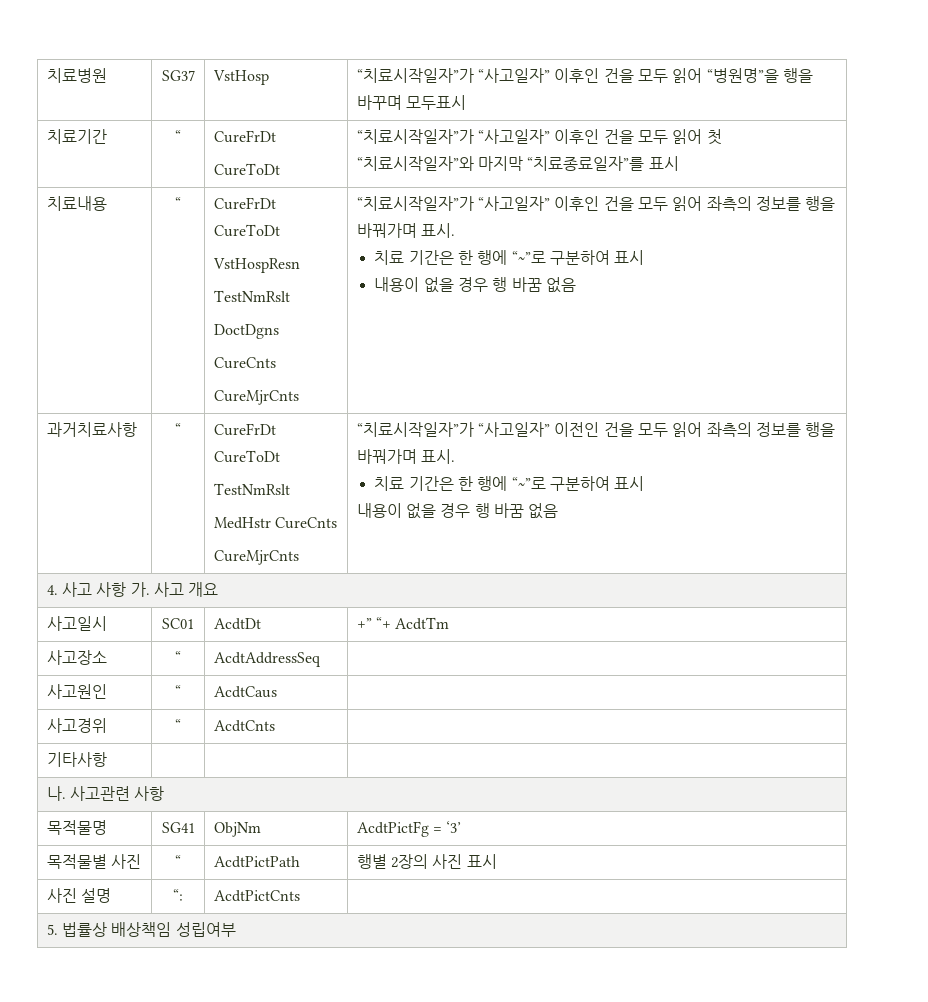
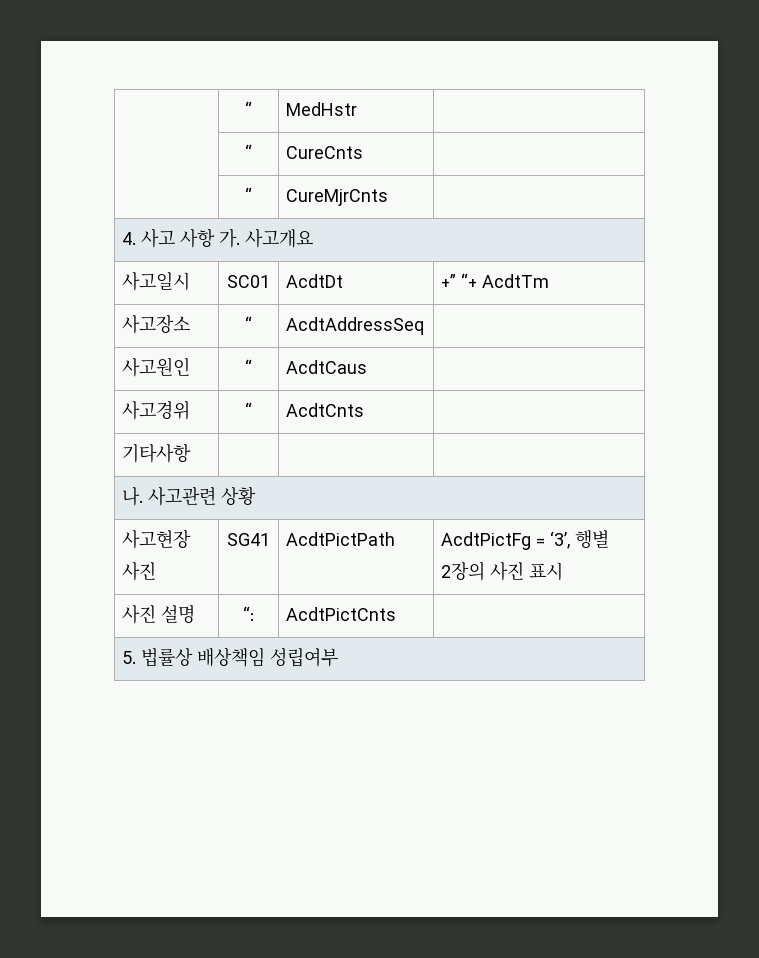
- 치료병원 | SG37 | VstHosp | “치료시작일자”가 “사고일자” 이후인 건을 모두 읽어 “병원명”을 행을 바꾸며 모두표시
- 치료기간 | “ | CureFrDt
- CureToDt | “치료시작일자”가 “사고일자” 이후인 건을 모두 읽어 첫 “치료시작일자”와 마지막 “치료종료일자”를 표시
- 치료내용 | “ | CureFrDt CureToDt
- VstHospResn
- TestNmRslt
- DoctDgns
- CureCnts
- CureMjrCnts | “치료시작일자”가 “사고일자” 이후인 건을 모두 읽어 좌측의 정보를 행을 바꿔가며 표시.
- 치료 기간은 한 행에 “~”로 구분하여 표시
- 내용이 없을 경우 행 바꿈 없음
- 과거치료사항 | “ | CureFrDt CureToDt
- TestNmRslt
- MedHstr CureCnts
- CureMjrCnts | “치료시작일자”가 “사고일자” 이전인 건을 모두 읽어 좌측의 정보를 행을 바꿔가며 표시.
- 치료 기간은 한 행에 “~”로 구분하여 표시
- 내용이 없을 경우 행 바꿈 없음
+ | “ | MedHstr |
+ | “ | CureCnts |
+ | “ | CureMjrCnts |
- 4. 사고 사항 가. 사고 개요
+ 4. 사고 사항 가. 사고개요
- 나. 사고관련 사항
- 목적물명 | SG41 | ObjNm | AcdtPictFg = ‘3’
- 목적물별 사진 | “ | AcdtPictPath | 행별 2장의 사진 표시
+ 나. 사고관련 상황
+ 사고현장 사진 | SG41 | AcdtPictPath | AcdtPictFg = ‘3’, 행별 2장의 사진 표시

